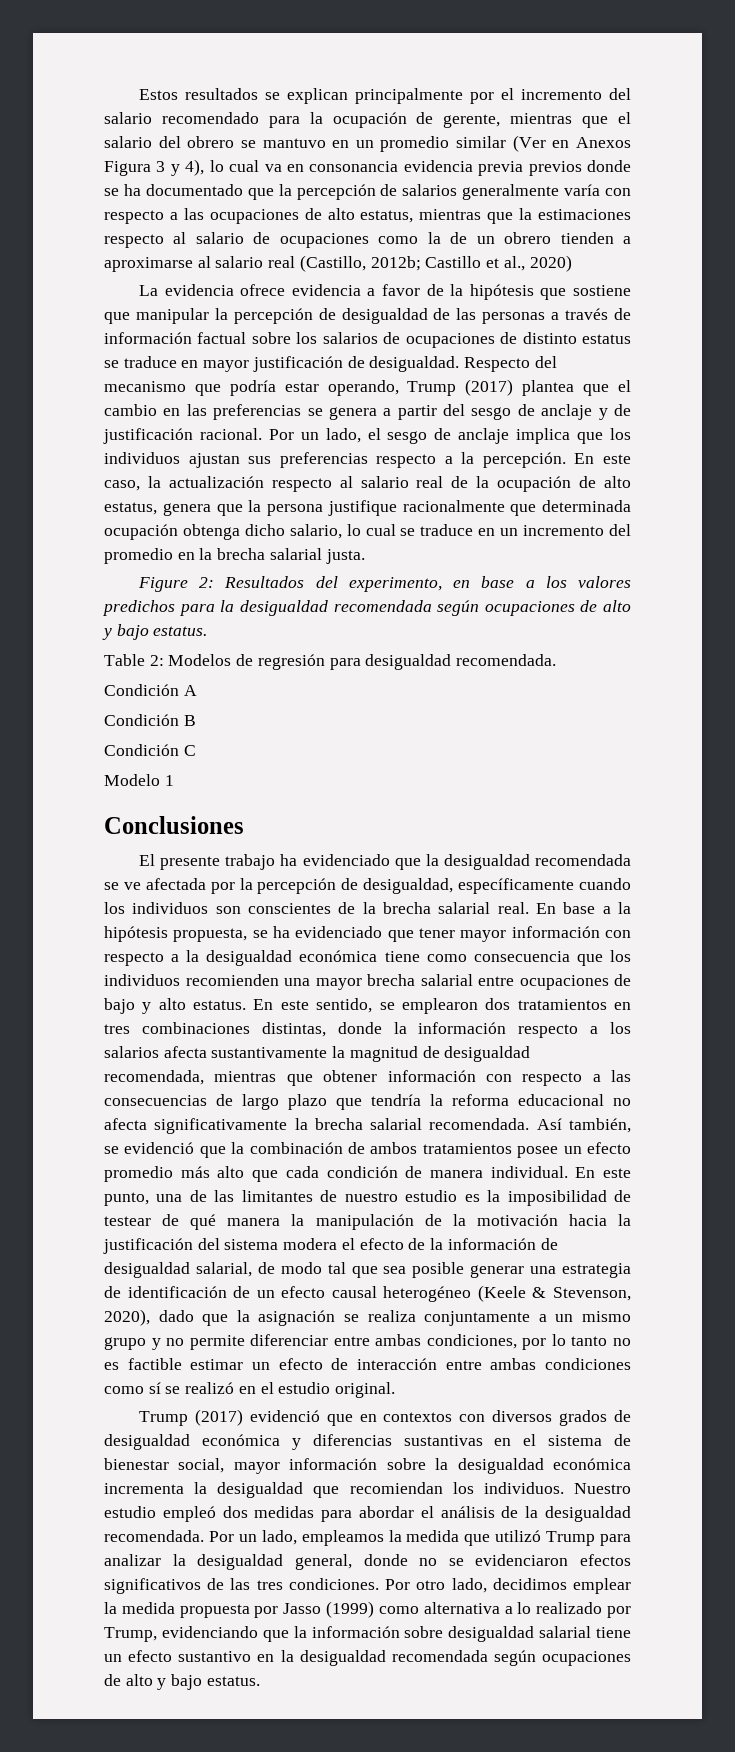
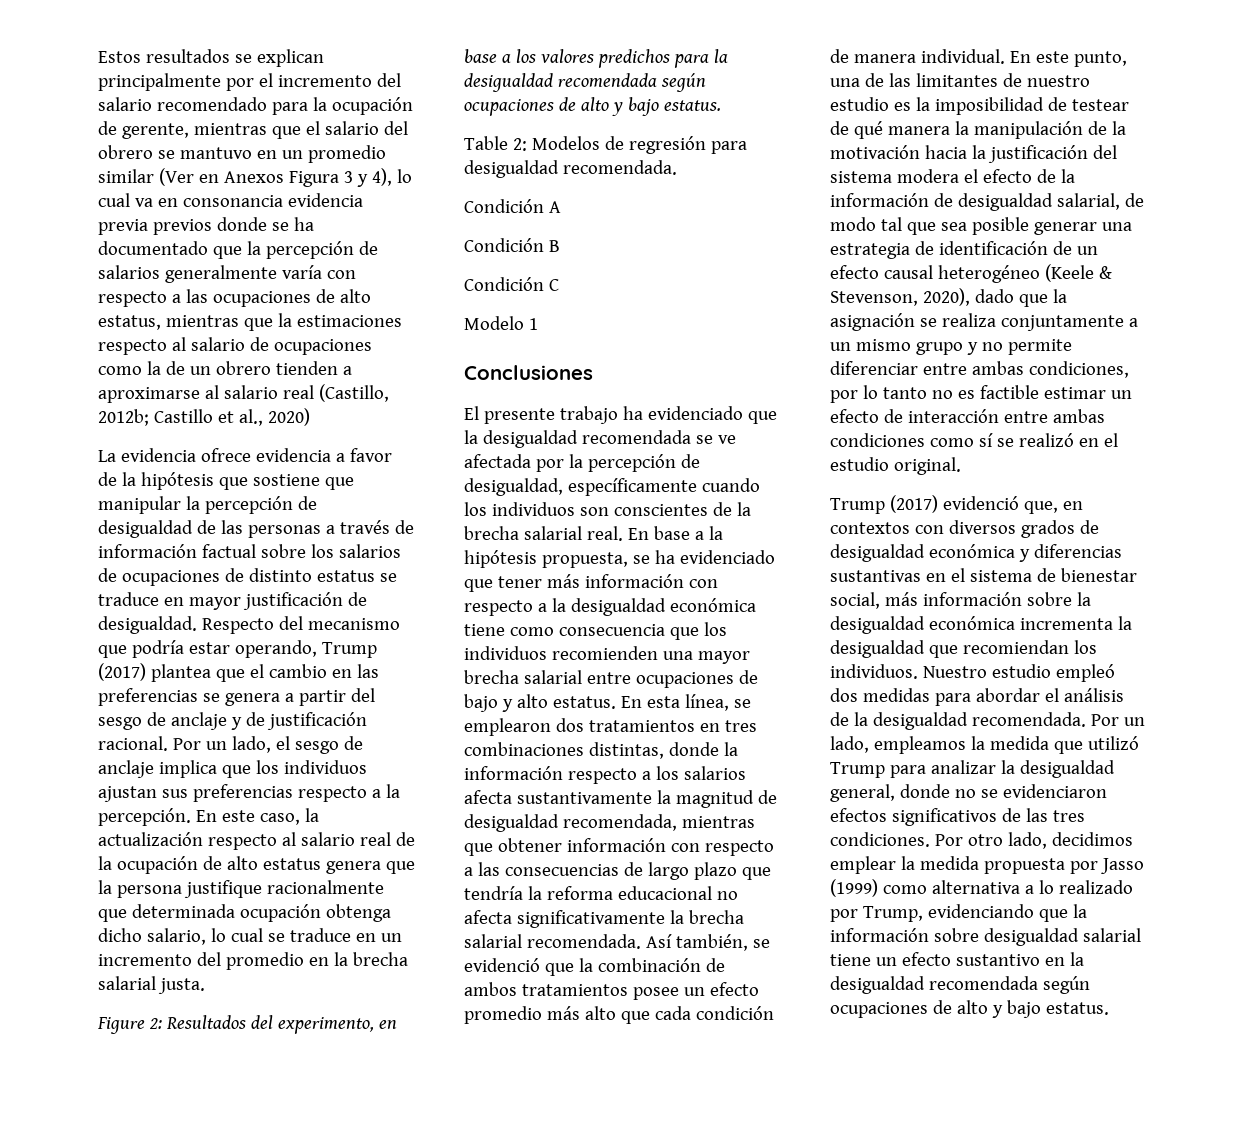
- En este caso, la actualización respecto al salario real de la ocupación de alto estatus, genera que la persona justifique racionalmente que determinada ocupación obtenga dicho salario, lo cual se traduce en un incremento del promedio en la brecha salarial justa.
+ En este caso, la actualización respecto al salario real de la ocupación de alto estatus genera que la persona justifique racionalmente que determinada ocupación obtenga dicho salario, lo cual se traduce en un incremento del promedio en la brecha salarial justa.
- En base a la hipótesis propuesta, se ha evidenciado que tener mayor información con respecto a la desigualdad económica tiene como consecuencia que los individuos recomienden una mayor brecha salarial entre ocupaciones de bajo y alto estatus.
+ En base a la hipótesis propuesta, se ha evidenciado que tener más información con respecto a la desigualdad económica tiene como consecuencia que los individuos recomienden una mayor brecha salarial entre ocupaciones de bajo y alto estatus.
- En este sentido, se emplearon dos tratamientos en tres combinaciones distintas, donde la información respecto a los salarios afecta sustantivamente la magnitud de desigualdad recomendada, mientras que obtener información con respecto a las consecuencias de largo plazo que tendría la reforma educacional no afecta significativamente la brecha salarial recomendada.
+ En esta línea, se emplearon dos tratamientos en tres combinaciones distintas, donde la información respecto a los salarios afecta sustantivamente la magnitud de desigualdad recomendada, mientras que obtener información con respecto a las consecuencias de largo plazo que tendría la reforma educacional no afecta significativamente la brecha salarial recomendada.
- Trump (2017) evidenció que en contextos con diversos grados de desigualdad económica y diferencias sustantivas en el sistema de bienestar social, mayor información sobre la desigualdad económica incrementa la desigualdad que recomiendan los individuos.
+ Trump (2017) evidenció que, en contextos con diversos grados de desigualdad económica y diferencias sustantivas en el sistema de bienestar social, más información sobre la desigualdad económica incrementa la desigualdad que recomiendan los individuos.

